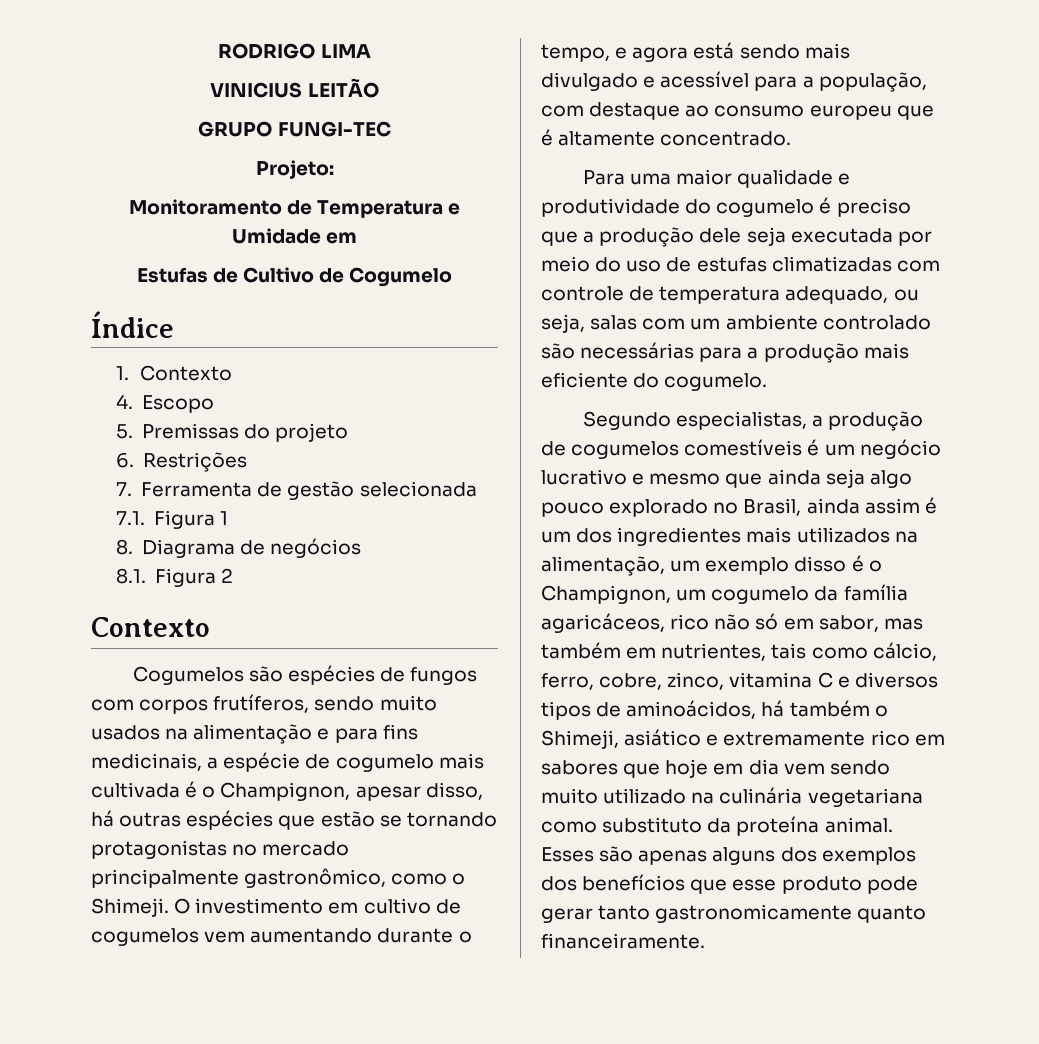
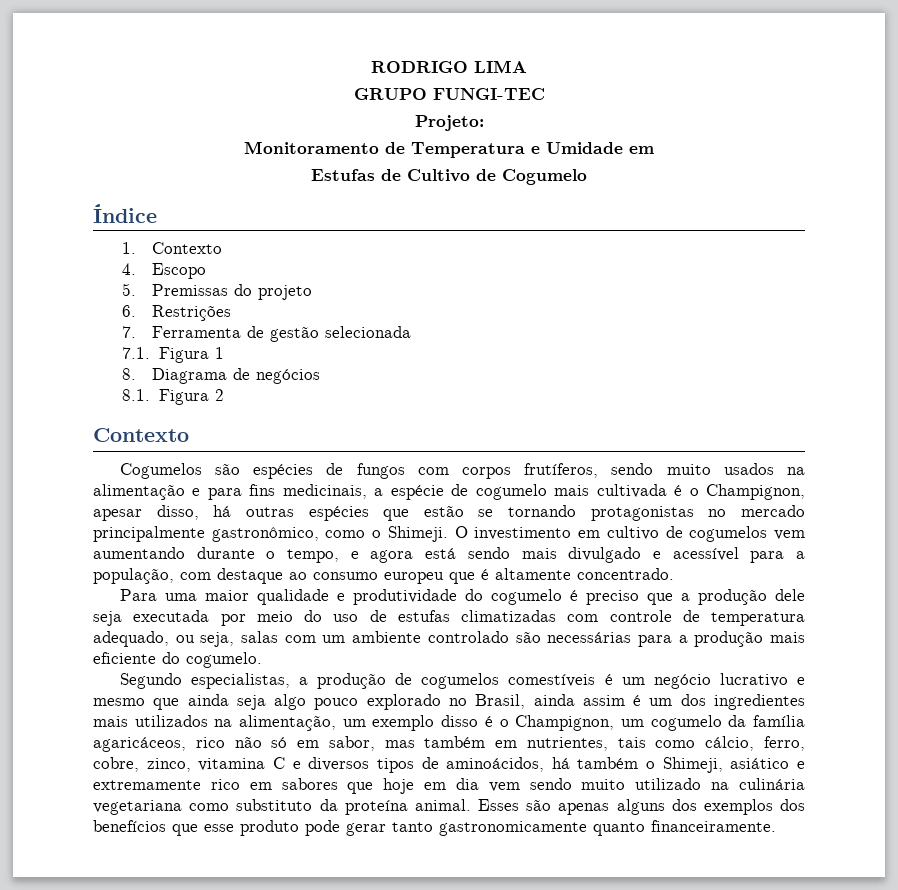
- VINICIUS LEITÃO

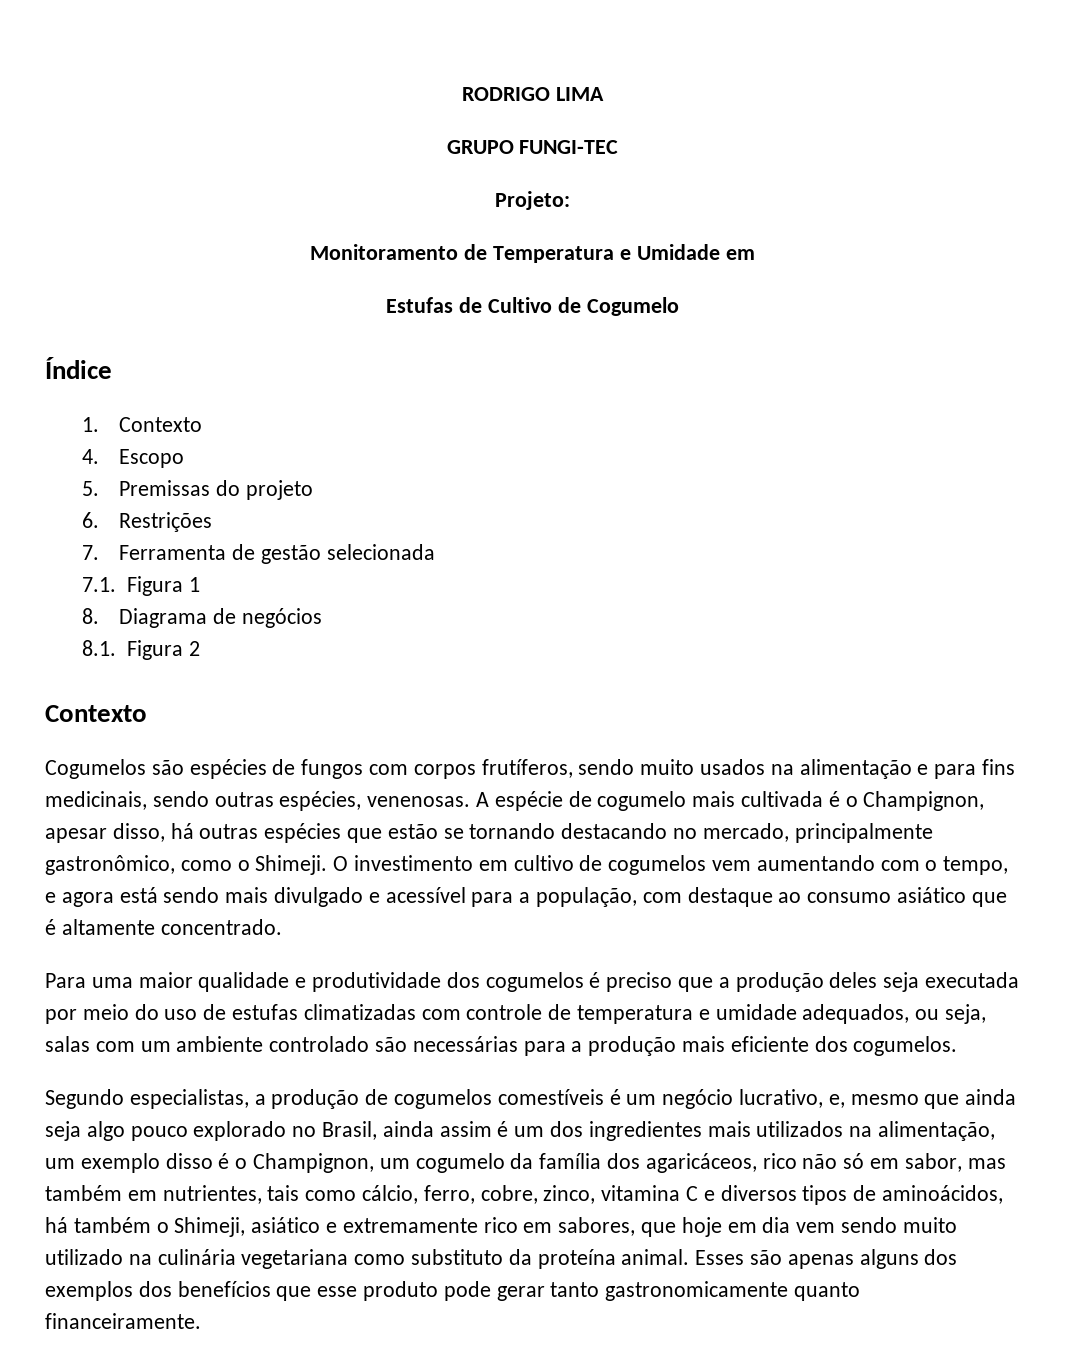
- Cogumelos são espécies de fungos com corpos frutíferos, sendo muito usados na alimentação e para fins medicinais, a espécie de cogumelo mais cultivada é o Champignon, apesar disso, há outras espécies que estão se tornando protagonistas no mercado principalmente gastronômico, como o Shimeji.
+ Cogumelos são espécies de fungos com corpos frutíferos, sendo muito usados na alimentação e para fins medicinais, sendo outras espécies, venenosas. A espécie de cogumelo mais cultivada é o Champignon, apesar disso, há outras espécies que estão se tornando destacando no mercado, principalmente gastronômico, como o Shimeji.
- O investimento em cultivo de cogumelos vem aumentando durante o tempo, e agora está sendo mais divulgado e acessível para a população, com destaque ao consumo europeu que é altamente concentrado.
+ O investimento em cultivo de cogumelos vem aumentando com o tempo, e agora está sendo mais divulgado e acessível para a população, com destaque ao consumo asiático que é altamente concentrado.
- Para uma maior qualidade e produtividade do cogumelo é preciso que a produção dele seja executada por meio do uso de estufas climatizadas com controle de temperatura adequado, ou seja, salas com um ambiente controlado são necessárias para a produção mais eficiente do cogumelo.
+ Para uma maior qualidade e produtividade dos cogumelos é preciso que a produção deles seja executada por meio do uso de estufas climatizadas com controle de temperatura e umidade adequados, ou seja, salas com um ambiente controlado são necessárias para a produção mais eficiente dos cogumelos.
- Segundo especialistas, a produção de cogumelos comestíveis é um negócio lucrativo e mesmo que ainda seja algo pouco explorado no Brasil, ainda assim é um dos ingredientes mais utilizados na alimentação, um exemplo disso é o Champignon, um cogumelo da família agaricáceos, rico não só em sabor, mas também em nutrientes, tais como cálcio, ferro, cobre, zinco, vitamina C e diversos tipos de aminoácidos, há também o Shimeji, asiático e extremamente rico em sabores que hoje em dia vem sendo muito utilizado na culinária vegetariana como substituto da proteína animal.
+ Segundo especialistas, a produção de cogumelos comestíveis é um negócio lucrativo, e, mesmo que ainda seja algo pouco explorado no Brasil, ainda assim é um dos ingredientes mais utilizados na alimentação, um exemplo disso é o Champignon, um cogumelo da família dos agaricáceos, rico não só em sabor, mas também em nutrientes, tais como cálcio, ferro, cobre, zinco, vitamina C e diversos tipos de aminoácidos, há também o Shimeji, asiático e extremamente rico em sabores, que hoje em dia vem sendo muito utilizado na culinária vegetariana como substituto da proteína animal.

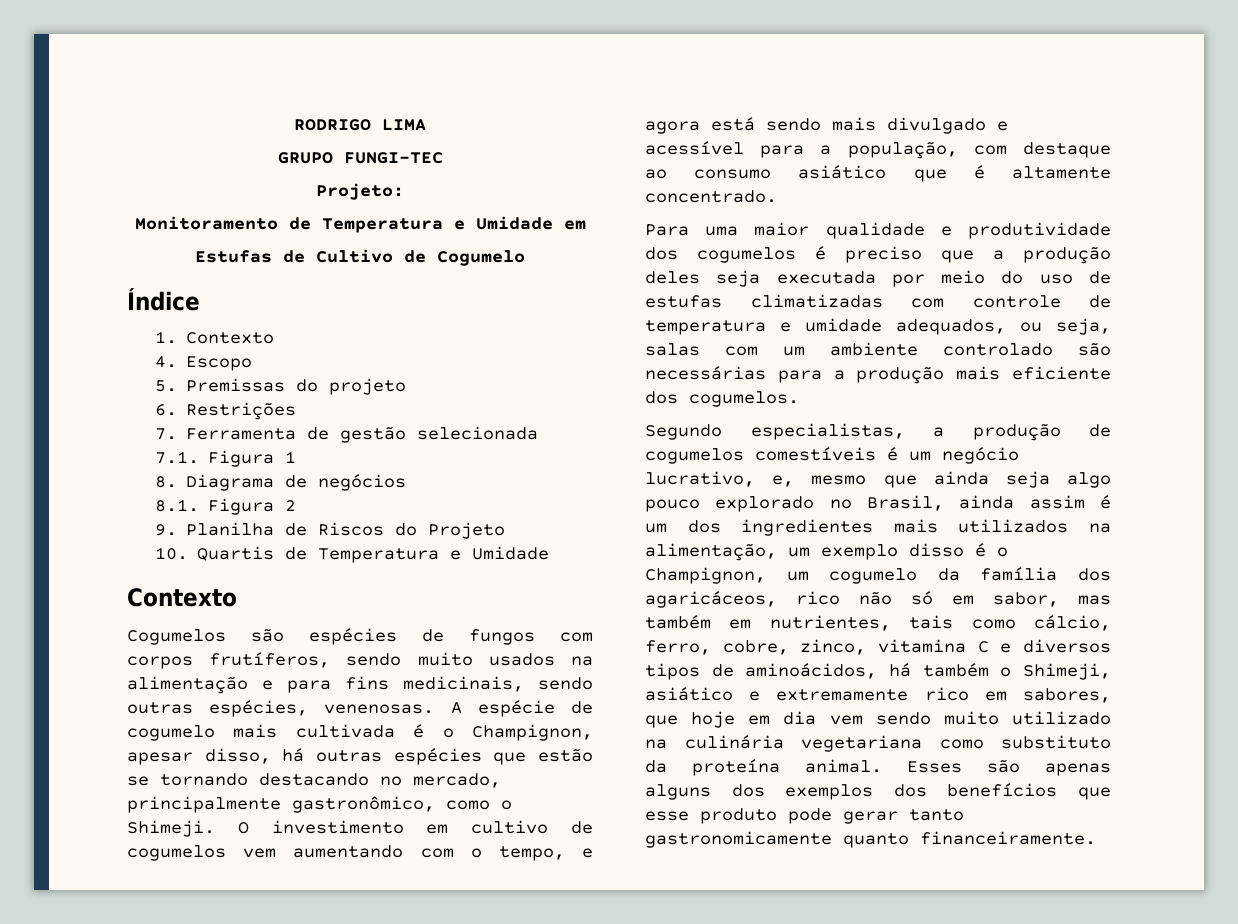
+ 9. Planilha de Riscos do Projeto
+ 10. Quartis de Temperatura e Umidade

